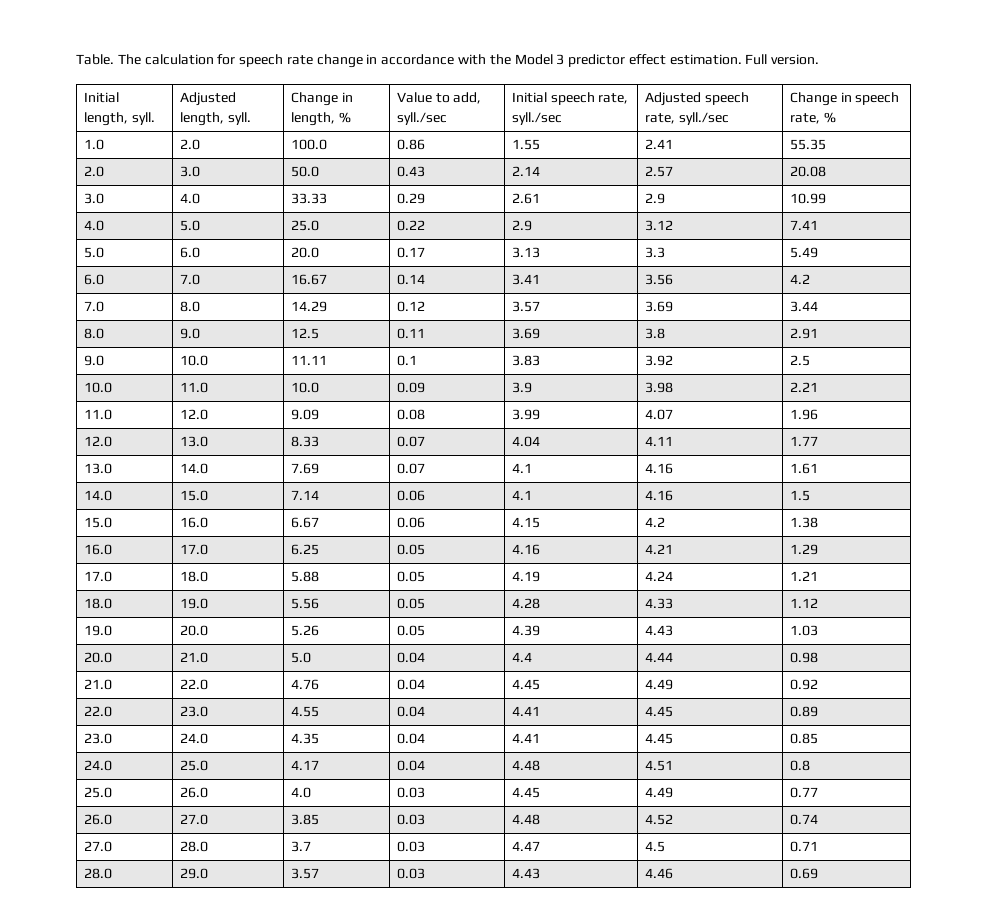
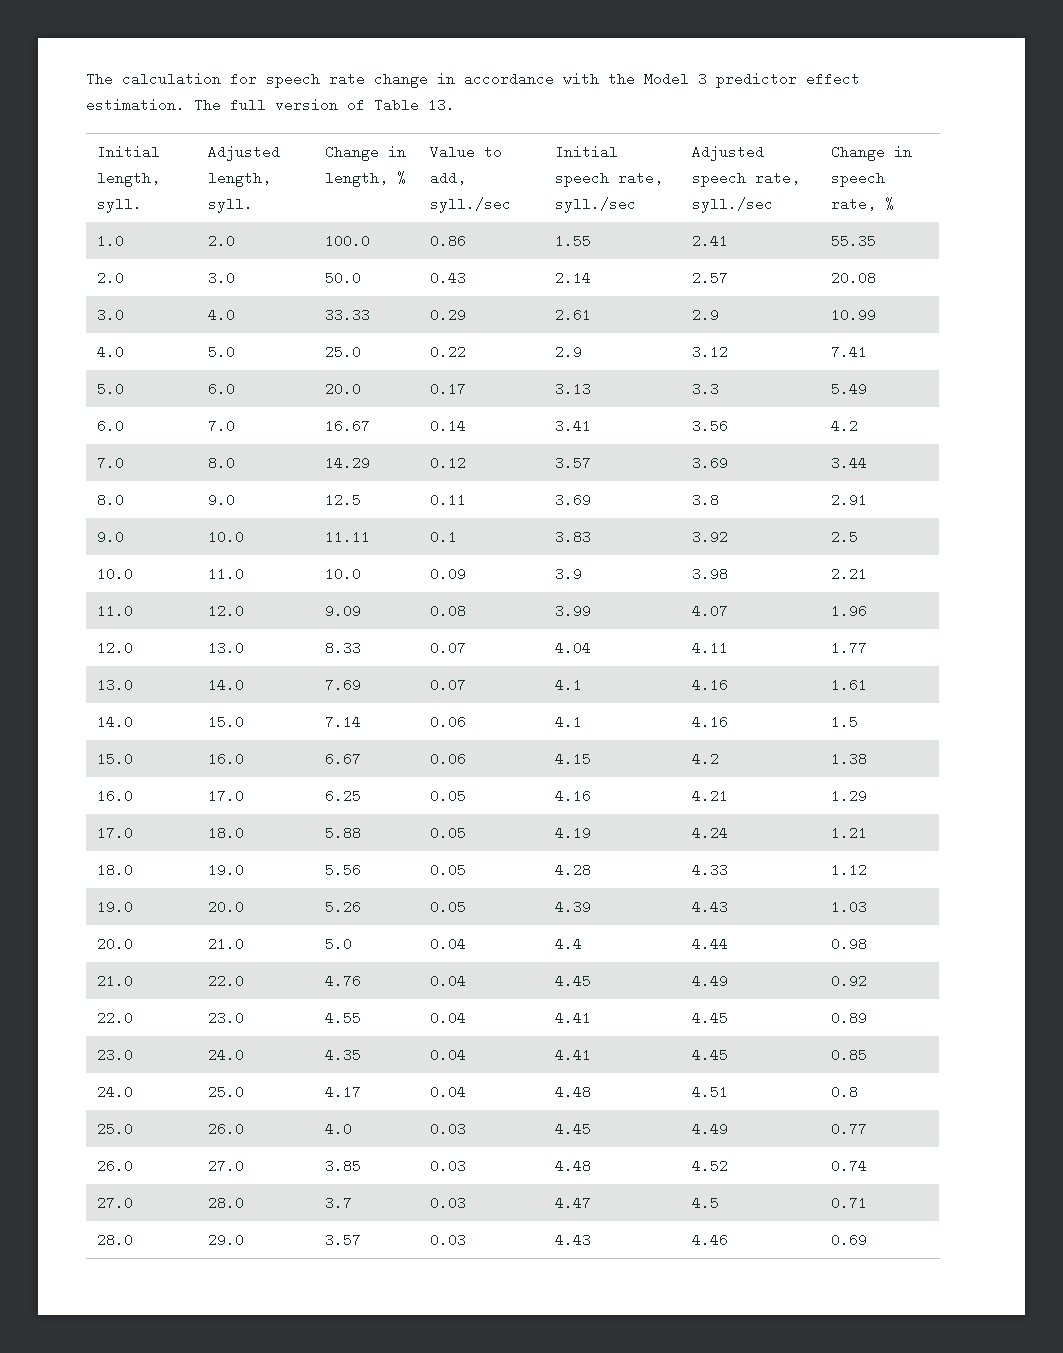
- Table.
- Full version.
+ The full version of Table 13.

